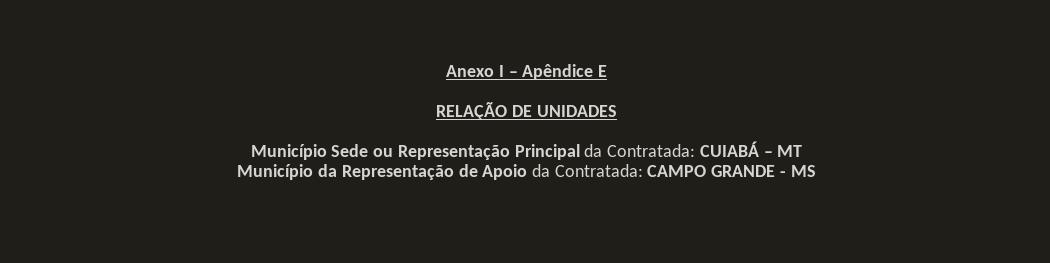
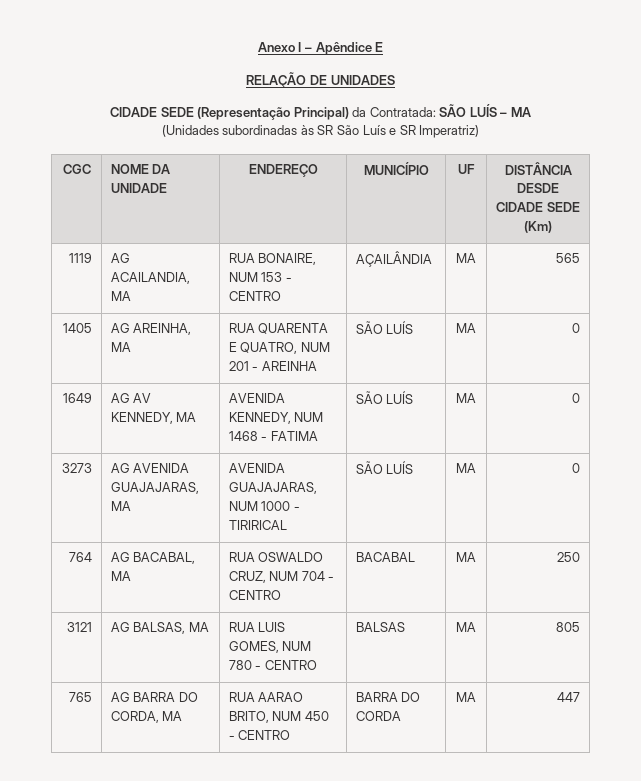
- Município Sede ou Representação Principal da Contratada: CUIABÁ – MT
- Município da Representação de Apoio da Contratada: CAMPO GRANDE - MS
+ CIDADE SEDE (Representação Principal) da Contratada: SÃO LUÍS – MA
+ (Unidades subordinadas às SR São Luís e SR Imperatriz)
+ CGC | NOME DA UNIDADE | ENDEREÇO | MUNICÍPIO | UF | DISTÂNCIA DESDE CIDADE SEDE (Km)
+ 1119 | AG ACAILANDIA, MA | RUA BONAIRE, NUM 153 - CENTRO | AÇAILÂNDIA | MA | 565
+ 1405 | AG AREINHA, MA | RUA QUARENTA E QUATRO, NUM 201 - AREINHA | SÃO LUÍS | MA | 0
+ 1649 | AG AV KENNEDY, MA | AVENIDA KENNEDY, NUM 1468 - FATIMA | SÃO LUÍS | MA | 0
+ 3273 | AG AVENIDA GUAJAJARAS, MA | AVENIDA GUAJAJARAS, NUM 1000 - TIRIRICAL | SÃO LUÍS | MA | 0
+ 764 | AG BACABAL, MA | RUA OSWALDO CRUZ, NUM 704 - CENTRO | BACABAL | MA | 250
+ 3121 | AG BALSAS, MA | RUA LUIS GOMES, NUM 780 - CENTRO | BALSAS | MA | 805
+ 765 | AG BARRA DO CORDA, MA | RUA AARAO BRITO, NUM 450 - CENTRO | BARRA DO CORDA | MA | 447

